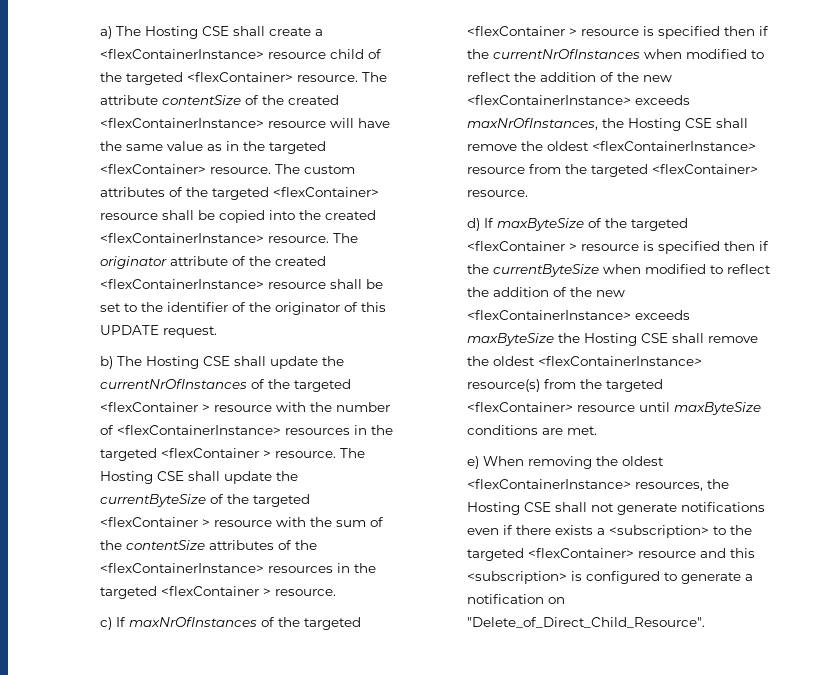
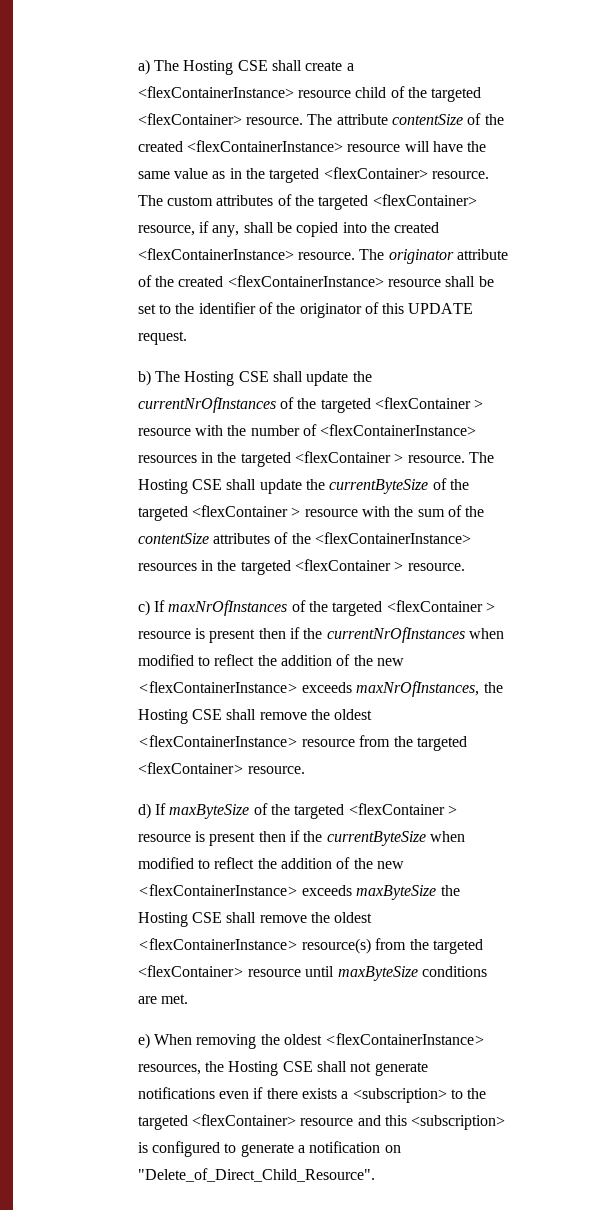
- The custom attributes of the targeted <flexContainer> resource shall be copied into the created <flexContainerInstance> resource.
+ The custom attributes of the targeted <flexContainer> resource, if any, shall be copied into the created <flexContainerInstance> resource.
- c) If maxNrOfInstances of the targeted <flexContainer > resource is specified then if the currentNrOfInstances when modified to reflect the addition of the new <flexContainerInstance> exceeds maxNrOfInstances, the Hosting CSE shall remove the oldest <flexContainerInstance> resource from the targeted <flexContainer> resource.
+ c) If maxNrOfInstances of the targeted <flexContainer > resource is present then if the currentNrOfInstances when modified to reflect the addition of the new <flexContainerInstance> exceeds maxNrOfInstances, the Hosting CSE shall remove the oldest <flexContainerInstance> resource from the targeted <flexContainer> resource.
- d) If maxByteSize of the targeted <flexContainer > resource is specified then if the currentByteSize when modified to reflect the addition of the new <flexContainerInstance> exceeds maxByteSize the Hosting CSE shall remove the oldest <flexContainerInstance> resource(s) from the targeted <flexContainer> resource until maxByteSize conditions are met.
+ d) If maxByteSize of the targeted <flexContainer > resource is present then if the currentByteSize when modified to reflect the addition of the new <flexContainerInstance> exceeds maxByteSize the Hosting CSE shall remove the oldest <flexContainerInstance> resource(s) from the targeted <flexContainer> resource until maxByteSize conditions are met.

